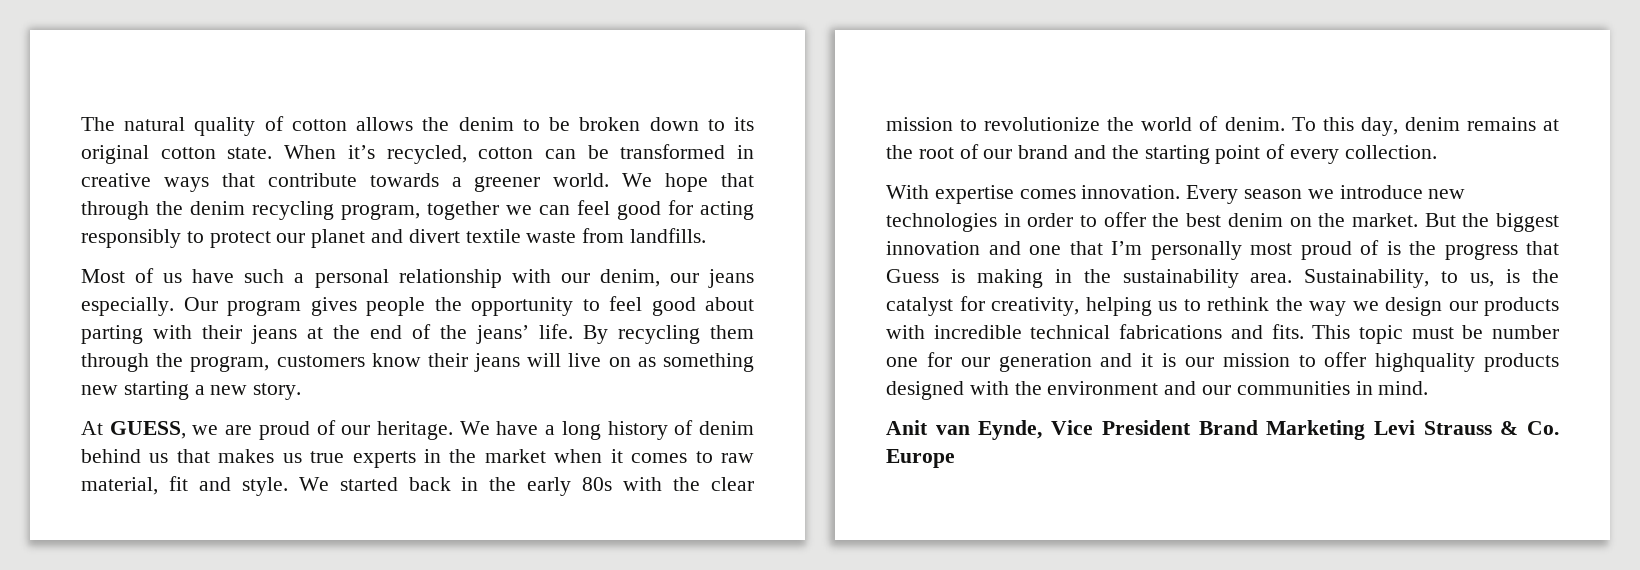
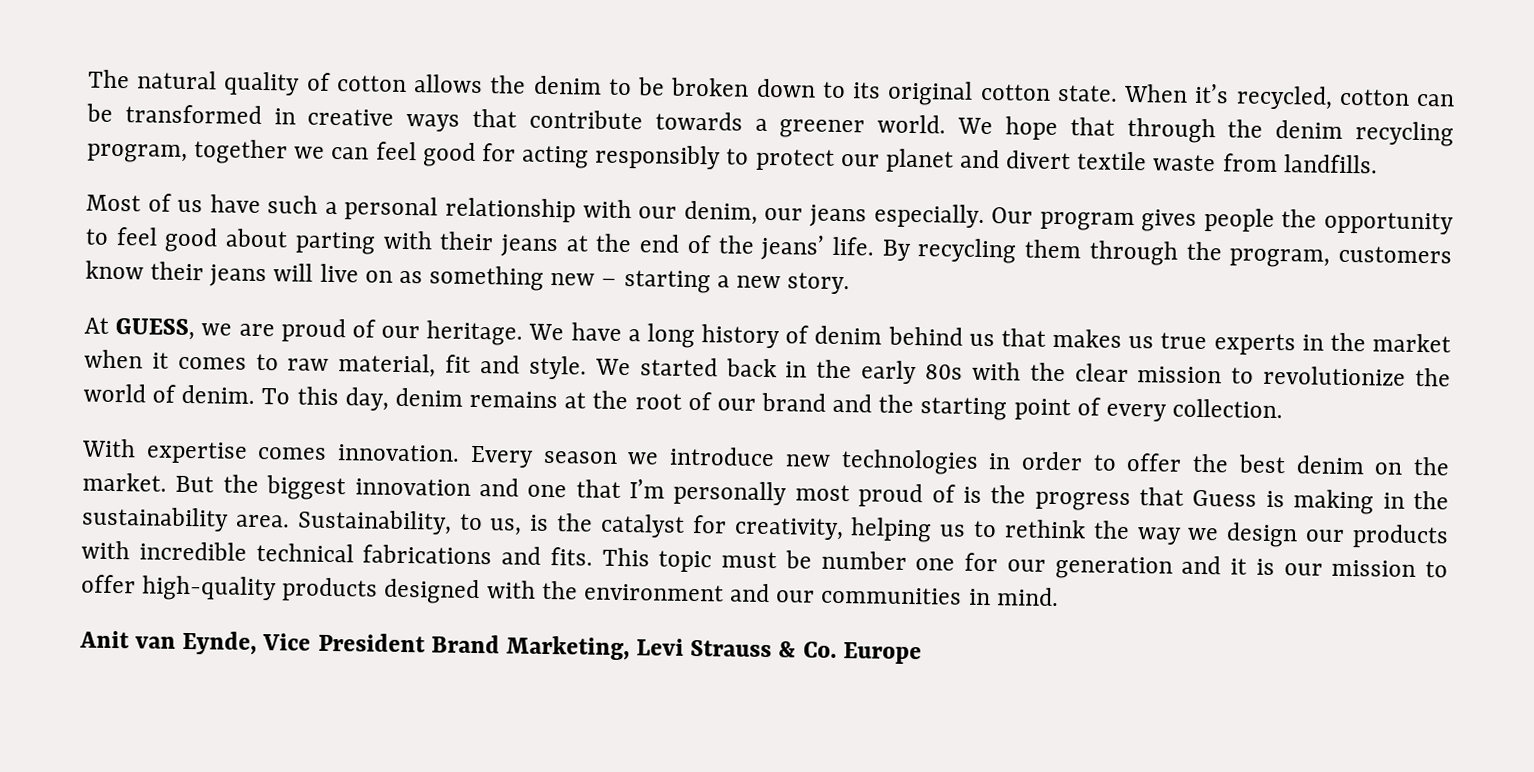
- By recycling them through the program, customers know their jeans will live on as something new starting a new story.
+ By recycling them through the program, customers know their jeans will live on as something new – starting a new story.
- This topic must be number one for our generation and it is our mission to offer highquality products designed with the environment and our communities in mind.
+ This topic must be number one for our generation and it is our mission to offer high-quality products designed with the environment and our communities in mind.
- Anit van Eynde, Vice President Brand Marketing Levi Strauss & Co. Europe
+ Anit van Eynde, Vice President Brand Marketing, Levi Strauss & Co. Europe

